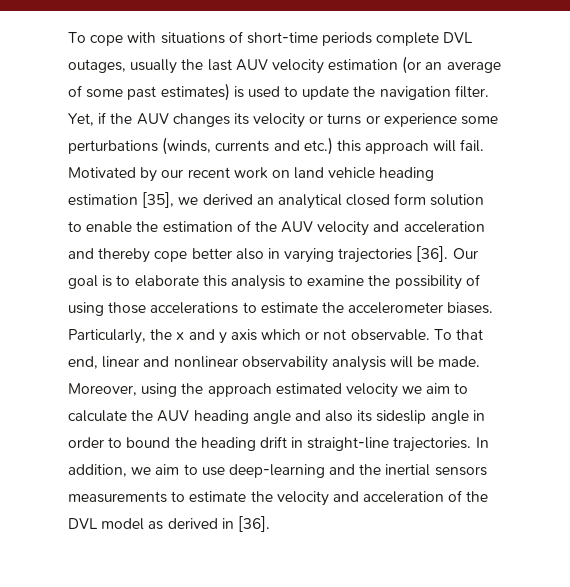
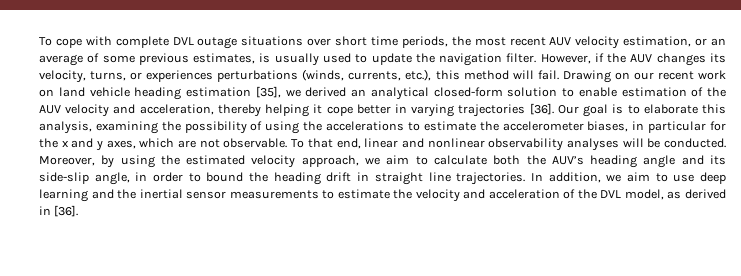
- To cope with situations of short-time periods complete DVL outages, usually the last AUV velocity estimation (or an average of some past estimates) is used to update the navigation filter.
+ To cope with complete DVL outage situations over short time periods, the most recent AUV velocity estimation, or an average of some previous estimates, is usually used to update the navigation filter.
- Yet, if the AUV changes its velocity or turns or experience some perturbations (winds, currents and etc.) this approach will fail. Motivated by our recent work on land vehicle heading estimation [35], we derived an analytical closed form solution to enable the estimation of the AUV velocity and acceleration and thereby cope better also in varying trajectories [36].
+ However, if the AUV changes its velocity, turns, or experiences perturbations (winds, currents, etc.), this method will fail. Drawing on our recent work on land vehicle heading estimation [35], we derived an analytical closed-form solution to enable estimation of the AUV velocity and acceleration, thereby helping it cope better in varying trajectories [36].
- Our goal is to elaborate this analysis to examine the possibility of using those accelerations to estimate the accelerometer biases. Particularly, the x and y axis which or not observable.
+ Our goal is to elaborate this analysis, examining the possibility of using the accelerations to estimate the accelerometer biases, in particular for the x and y axes, which are not observable.
- To that end, linear and nonlinear observability analysis will be made. Moreover, using the approach estimated velocity we aim to calculate the AUV heading angle and also its sideslip angle in order to bound the heading drift in straight-line trajectories.
+ To that end, linear and nonlinear observability analyses will be conducted. Moreover, by using the estimated velocity approach, we aim to calculate both the AUV’s heading angle and its side-slip angle, in order to bound the heading drift in straight line trajectories.
- In addition, we aim to use deep-learning and the inertial sensors measurements to estimate the velocity and acceleration of the DVL model as derived in [36].
+ In addition, we aim to use deep learning and the inertial sensor measurements to estimate the velocity and acceleration of the DVL model, as derived in [36].

